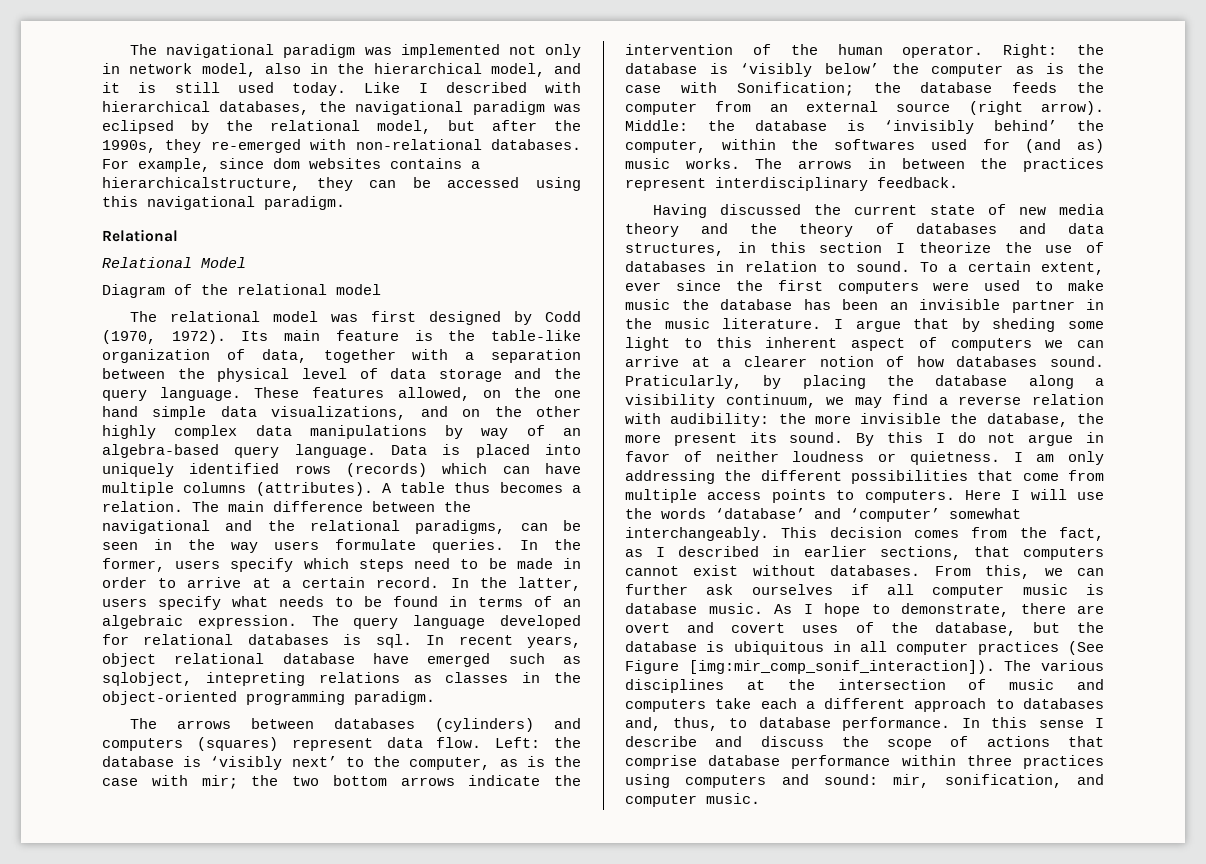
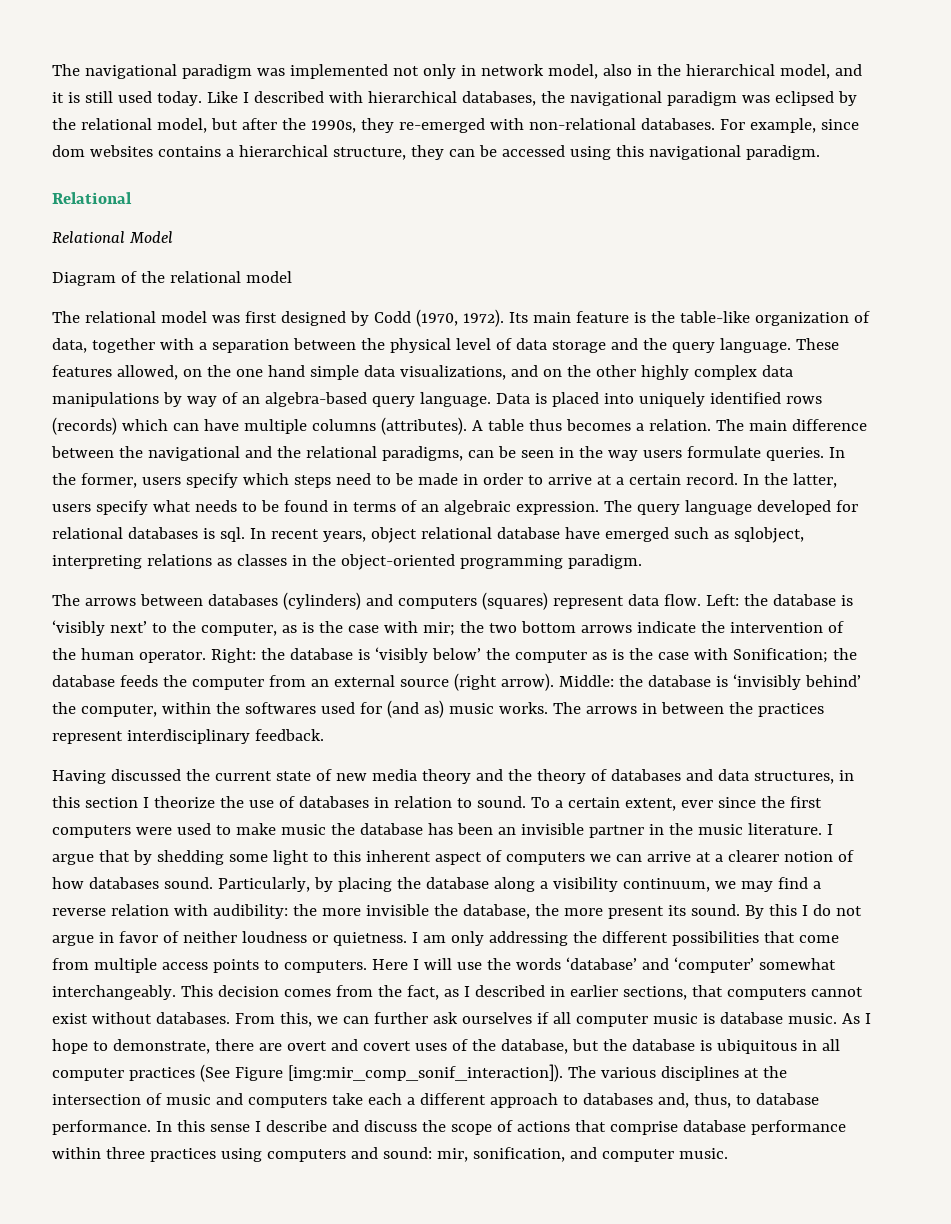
- For example, since dom websites contains a hierarchicalstructure, they can be accessed using this navigational paradigm.
+ For example, since dom websites contains a hierarchical structure, they can be accessed using this navigational paradigm.
- In recent years, object relational database have emerged such as sqlobject, intepreting relations as classes in the object-oriented programming paradigm.
+ In recent years, object relational database have emerged such as sqlobject, interpreting relations as classes in the object-oriented programming paradigm.
- I argue that by sheding some light to this inherent aspect of computers we can arrive at a clearer notion of how databases sound.
+ I argue that by shedding some light to this inherent aspect of computers we can arrive at a clearer notion of how databases sound.
- Praticularly, by placing the database along a visibility continuum, we may find a reverse relation with audibility: the more invisible the database, the more present its sound.
+ Particularly, by placing the database along a visibility continuum, we may find a reverse relation with audibility: the more invisible the database, the more present its sound.

